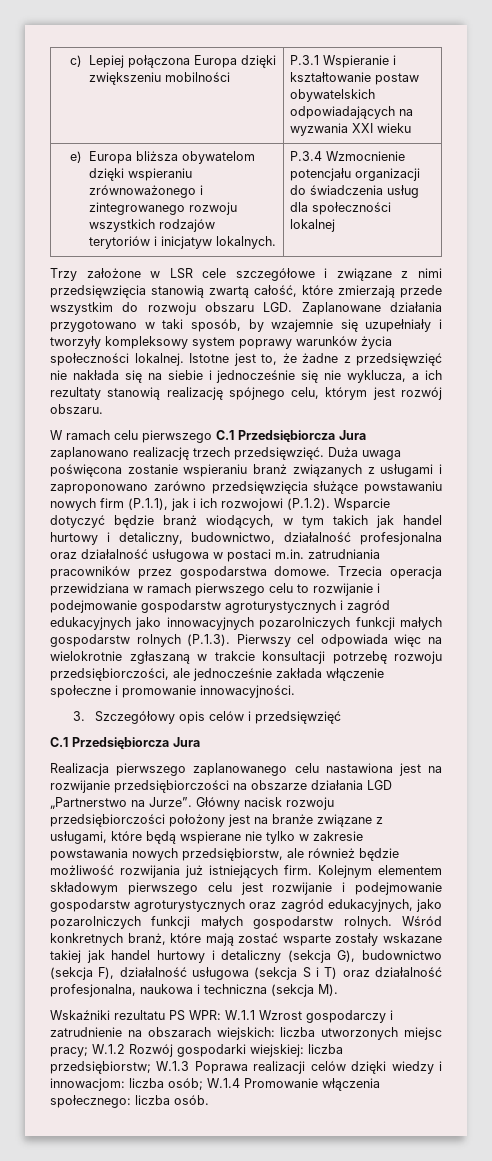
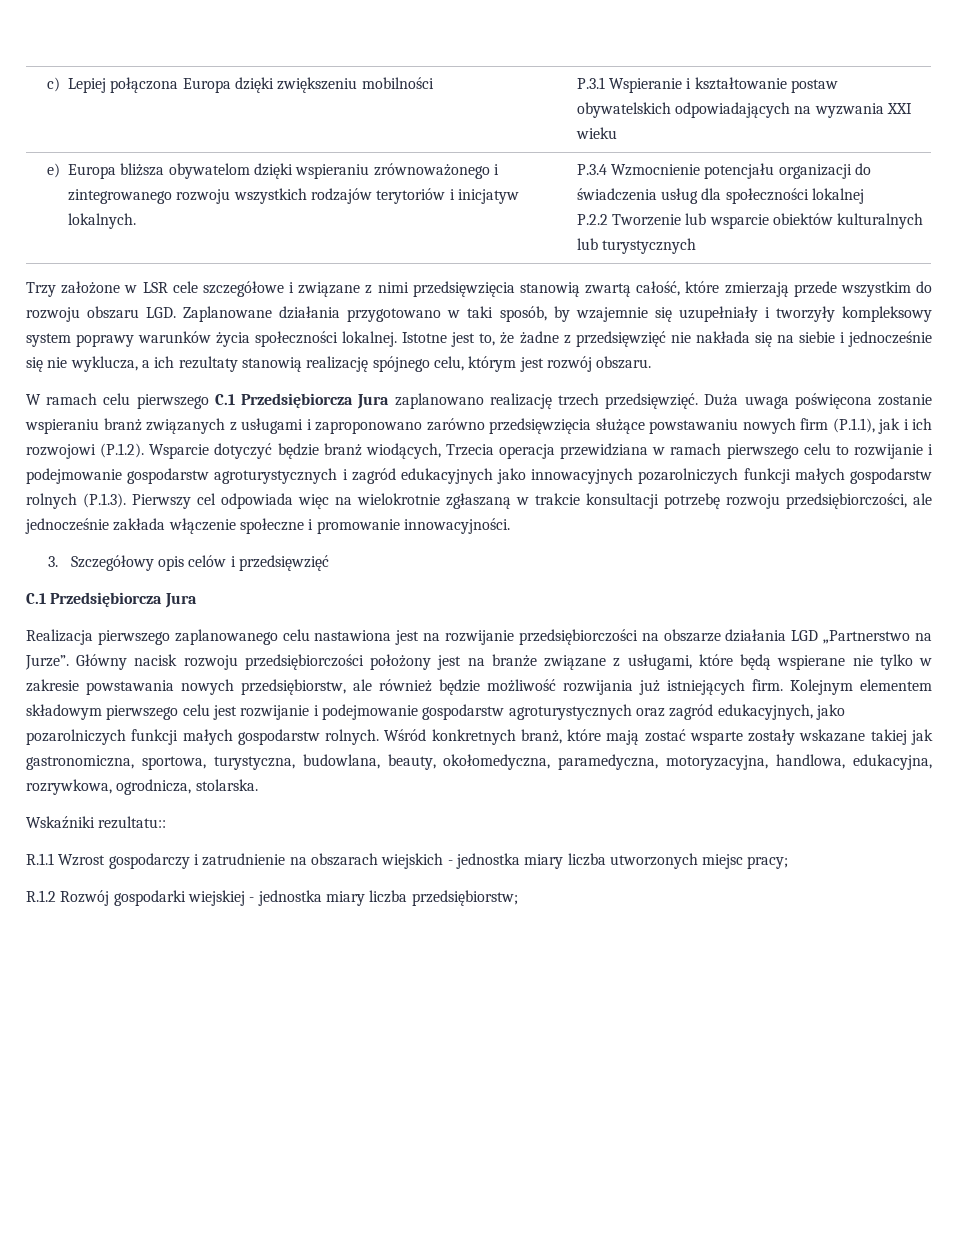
  e) Europa bliższa obywatelom dzięki wspieraniu zrównoważonego i zintegrowanego rozwoju wszystkich rodzajów terytoriów i inicjatyw lokalnych. | P.3.4 Wzmocnienie potencjału organizacji do świadczenia usług dla społeczności lokalnej
+ P.2.2 Tworzenie lub wsparcie obiektów kulturalnych lub turystycznych
- Duża uwaga poświęcona zostanie wspieraniu branż związanych z usługami i zaproponowano zarówno przedsięwzięcia służące powstawaniu nowych firm (P.1.1), jak i ich rozwojowi (P.1.2). Wsparcie dotyczyć będzie branż wiodących, w tym takich jak handel hurtowy i detaliczny, budownictwo, działalność profesjonalna oraz działalność usługowa w postaci m.in. zatrudniania pracowników przez gospodarstwa domowe. Trzecia operacja przewidziana w ramach pierwszego celu to rozwijanie i podejmowanie gospodarstw agroturystycznych i zagród edukacyjnych jako innowacyjnych pozarolniczych funkcji małych gospodarstw rolnych (P.1.3). Pierwszy cel odpowiada więc na wielokrotnie zgłaszaną w trakcie konsultacji potrzebę rozwoju przedsiębiorczości, ale jednocześnie zakłada włączenie społeczne i promowanie innowacyjności.
+ Duża uwaga poświęcona zostanie wspieraniu branż związanych z usługami i zaproponowano zarówno przedsięwzięcia służące powstawaniu nowych firm (P.1.1), jak i ich rozwojowi (P.1.2). Wsparcie dotyczyć będzie branż wiodących, Trzecia operacja przewidziana w ramach pierwszego celu to rozwijanie i podejmowanie gospodarstw agroturystycznych i zagród edukacyjnych jako innowacyjnych pozarolniczych funkcji małych gospodarstw rolnych (P.1.3). Pierwszy cel odpowiada więc na wielokrotnie zgłaszaną w trakcie konsultacji potrzebę rozwoju przedsiębiorczości, ale jednocześnie zakłada włączenie społeczne i promowanie innowacyjności.
- Wśród konkretnych branż, które mają zostać wsparte zostały wskazane takiej jak handel hurtowy i detaliczny (sekcja G), budownictwo (sekcja F), działalność usługowa (sekcja S i T) oraz działalność profesjonalna, naukowa i techniczna (sekcja M).
- Wskaźniki rezultatu PS WPR: W.1.1 Wzrost gospodarczy i zatrudnienie na obszarach wiejskich: liczba utworzonych miejsc pracy; W.1.2 Rozwój gospodarki wiejskiej: liczba przedsiębiorstw; W.1.3 Poprawa realizacji celów dzięki wiedzy i innowacjom: liczba osób; W.1.4 Promowanie włączenia społecznego: liczba osób.
+ Wśród konkretnych branż, które mają zostać wsparte zostały wskazane takiej jak gastronomiczna, sportowa, turystyczna, budowlana, beauty, okołomedyczna, paramedyczna, motoryzacyjna, handlowa, edukacyjna, rozrywkowa, ogrodnicza, stolarska.
+ Wskaźniki rezultatu::
+ R.1.1 Wzrost gospodarczy i zatrudnienie na obszarach wiejskich - jednostka miary liczba utworzonych miejsc pracy;
+ R.1.2 Rozwój gospodarki wiejskiej - jednostka miary liczba przedsiębiorstw;

